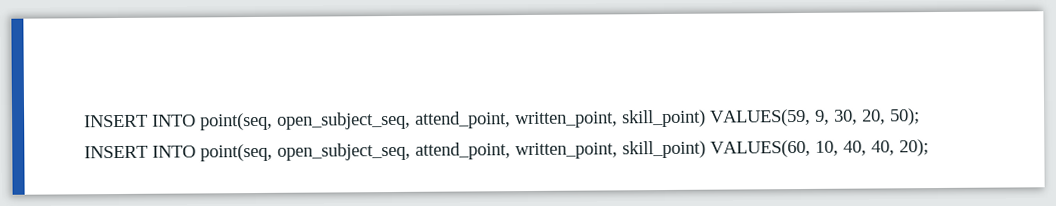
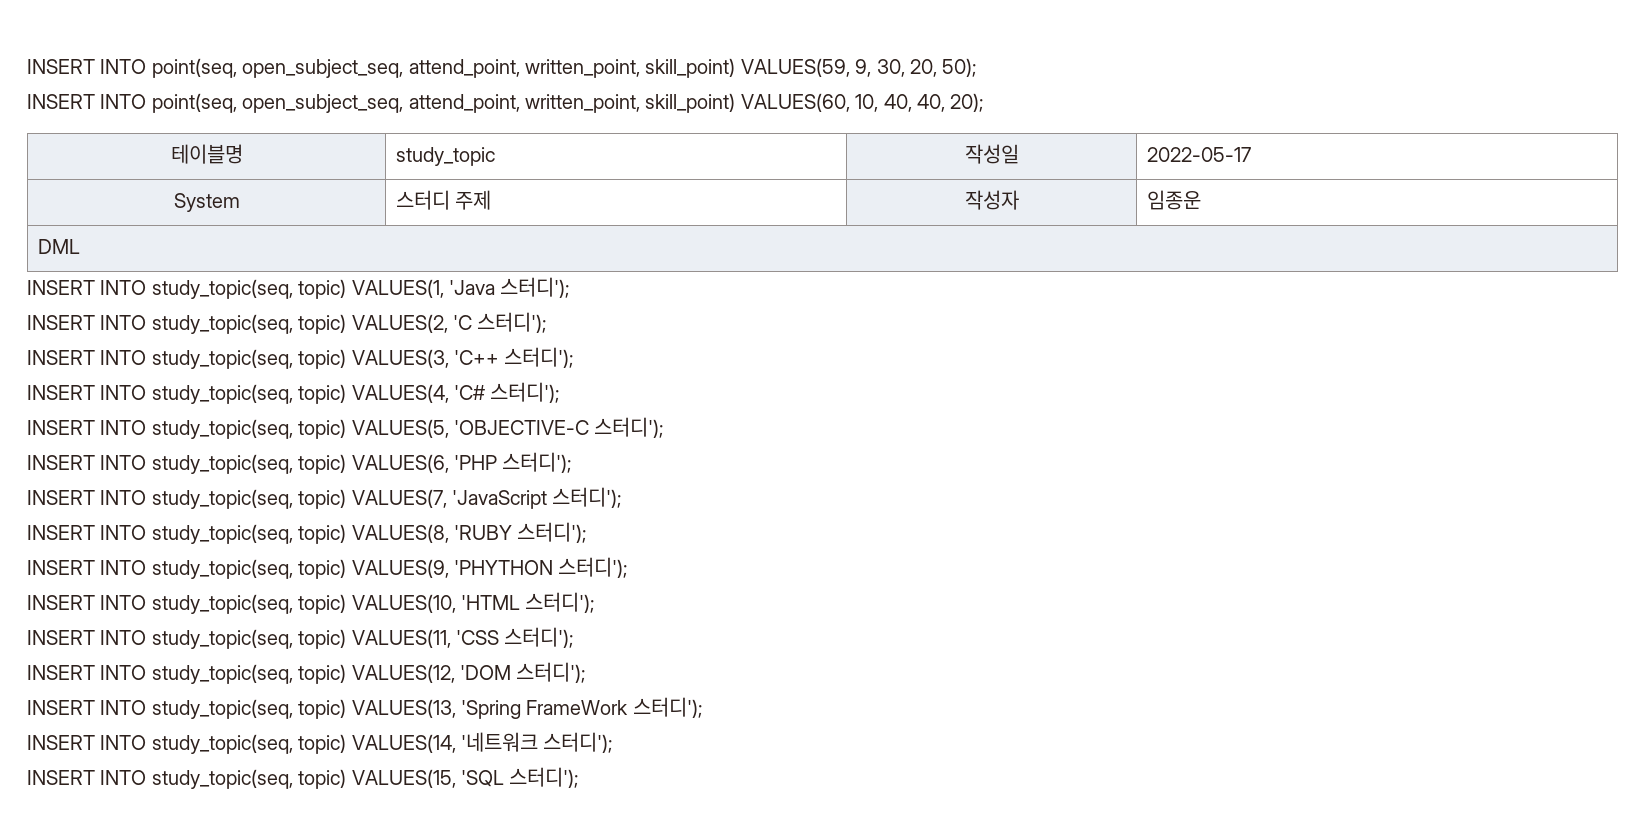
+ 테이블명 | study_topic | 작성일 | 2022-05-17
+ System | 스터디 주제 | 작성자 | 임종운
+ DML
+ INSERT INTO study_topic(seq, topic) VALUES(1, 'Java 스터디');
+ INSERT INTO study_topic(seq, topic) VALUES(2, 'C 스터디');
+ INSERT INTO study_topic(seq, topic) VALUES(3, 'C++ 스터디');
+ INSERT INTO study_topic(seq, topic) VALUES(4, 'C# 스터디');
+ INSERT INTO study_topic(seq, topic) VALUES(5, 'OBJECTIVE-C 스터디');
+ INSERT INTO study_topic(seq, topic) VALUES(6, 'PHP 스터디');
+ INSERT INTO study_topic(seq, topic) VALUES(7, 'JavaScript 스터디');
+ INSERT INTO study_topic(seq, topic) VALUES(8, 'RUBY 스터디');
+ INSERT INTO study_topic(seq, topic) VALUES(9, 'PHYTHON 스터디');
+ INSERT INTO study_topic(seq, topic) VALUES(10, 'HTML 스터디');
+ INSERT INTO study_topic(seq, topic) VALUES(11, 'CSS 스터디');
+ INSERT INTO study_topic(seq, topic) VALUES(12, 'DOM 스터디');
+ INSERT INTO study_topic(seq, topic) VALUES(13, 'Spring FrameWork 스터디');
+ INSERT INTO study_topic(seq, topic) VALUES(14, '네트워크 스터디');
+ INSERT INTO study_topic(seq, topic) VALUES(15, 'SQL 스터디');

